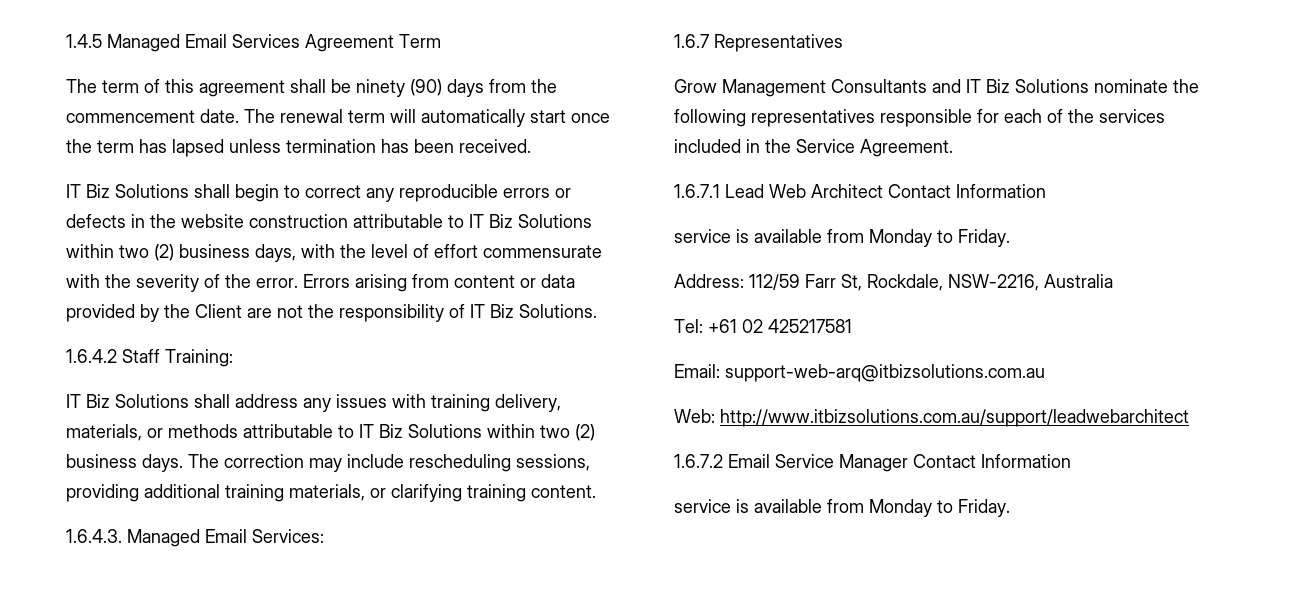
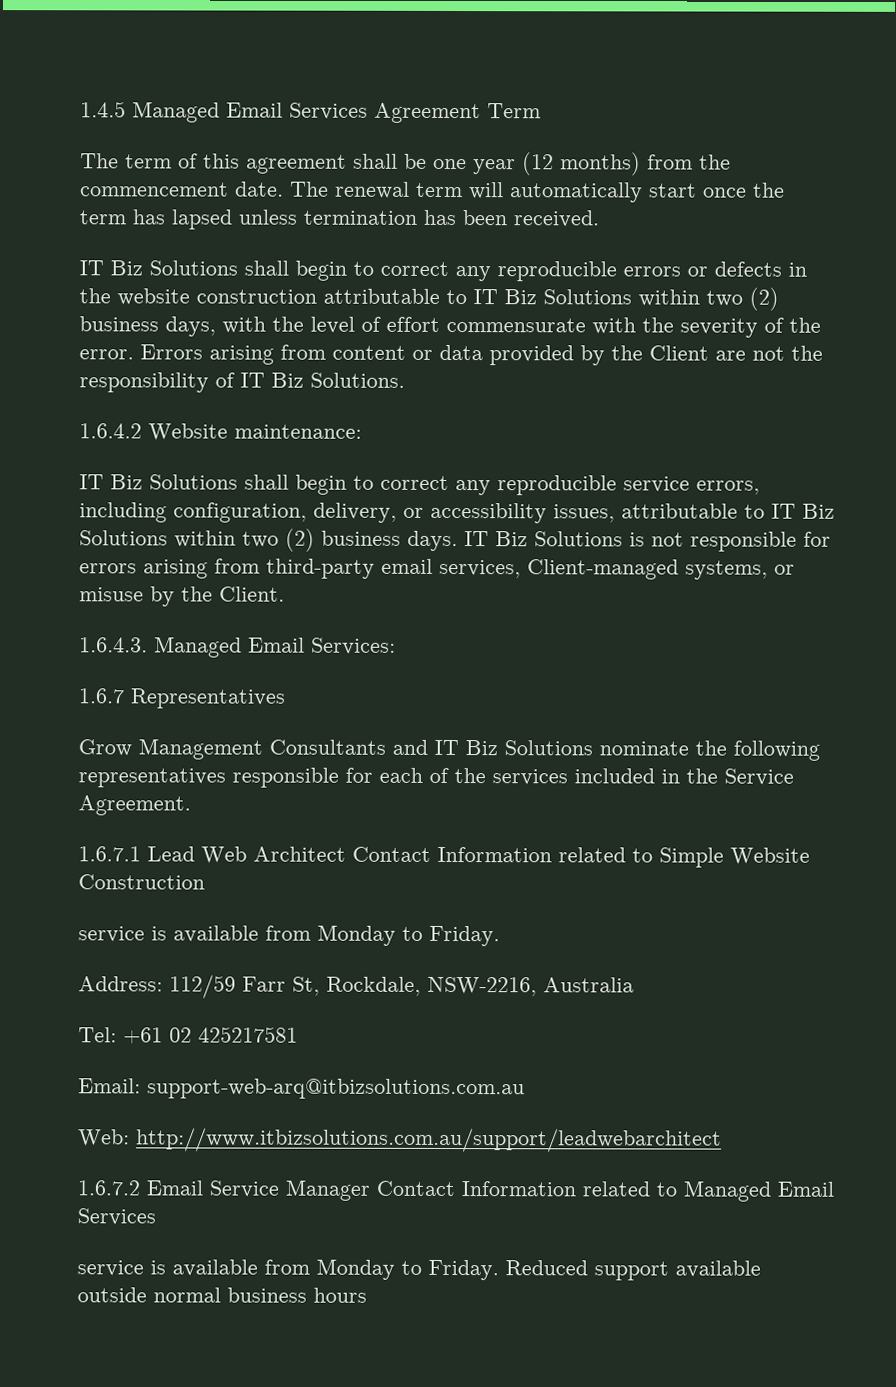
- The term of this agreement shall be ninety (90) days from the commencement date.
+ The term of this agreement shall be one year (12 months) from the commencement date.
- 1.6.4.2 Staff Training:
- IT Biz Solutions shall address any issues with training delivery, materials, or methods attributable to IT Biz Solutions within two (2) business days.
+ 1.6.4.2 Website maintenance:
+ IT Biz Solutions shall begin to correct any reproducible service errors, including configuration, delivery, or accessibility issues, attributable to IT Biz Solutions within two (2) business days.
- The correction may include rescheduling sessions, providing additional training materials, or clarifying training content.
+ IT Biz Solutions is not responsible for errors arising from third-party email services, Client-managed systems, or misuse by the Client.
- 1.6.7.1 Lead Web Architect Contact Information
+ 1.6.7.1 Lead Web Architect Contact Information related to Simple Website Construction
- 1.6.7.2 Email Service Manager Contact Information
- service is available from Monday to Friday.
+ 1.6.7.2 Email Service Manager Contact Information related to Managed Email Services
+ service is available from Monday to Friday. Reduced support available outside normal business hours

